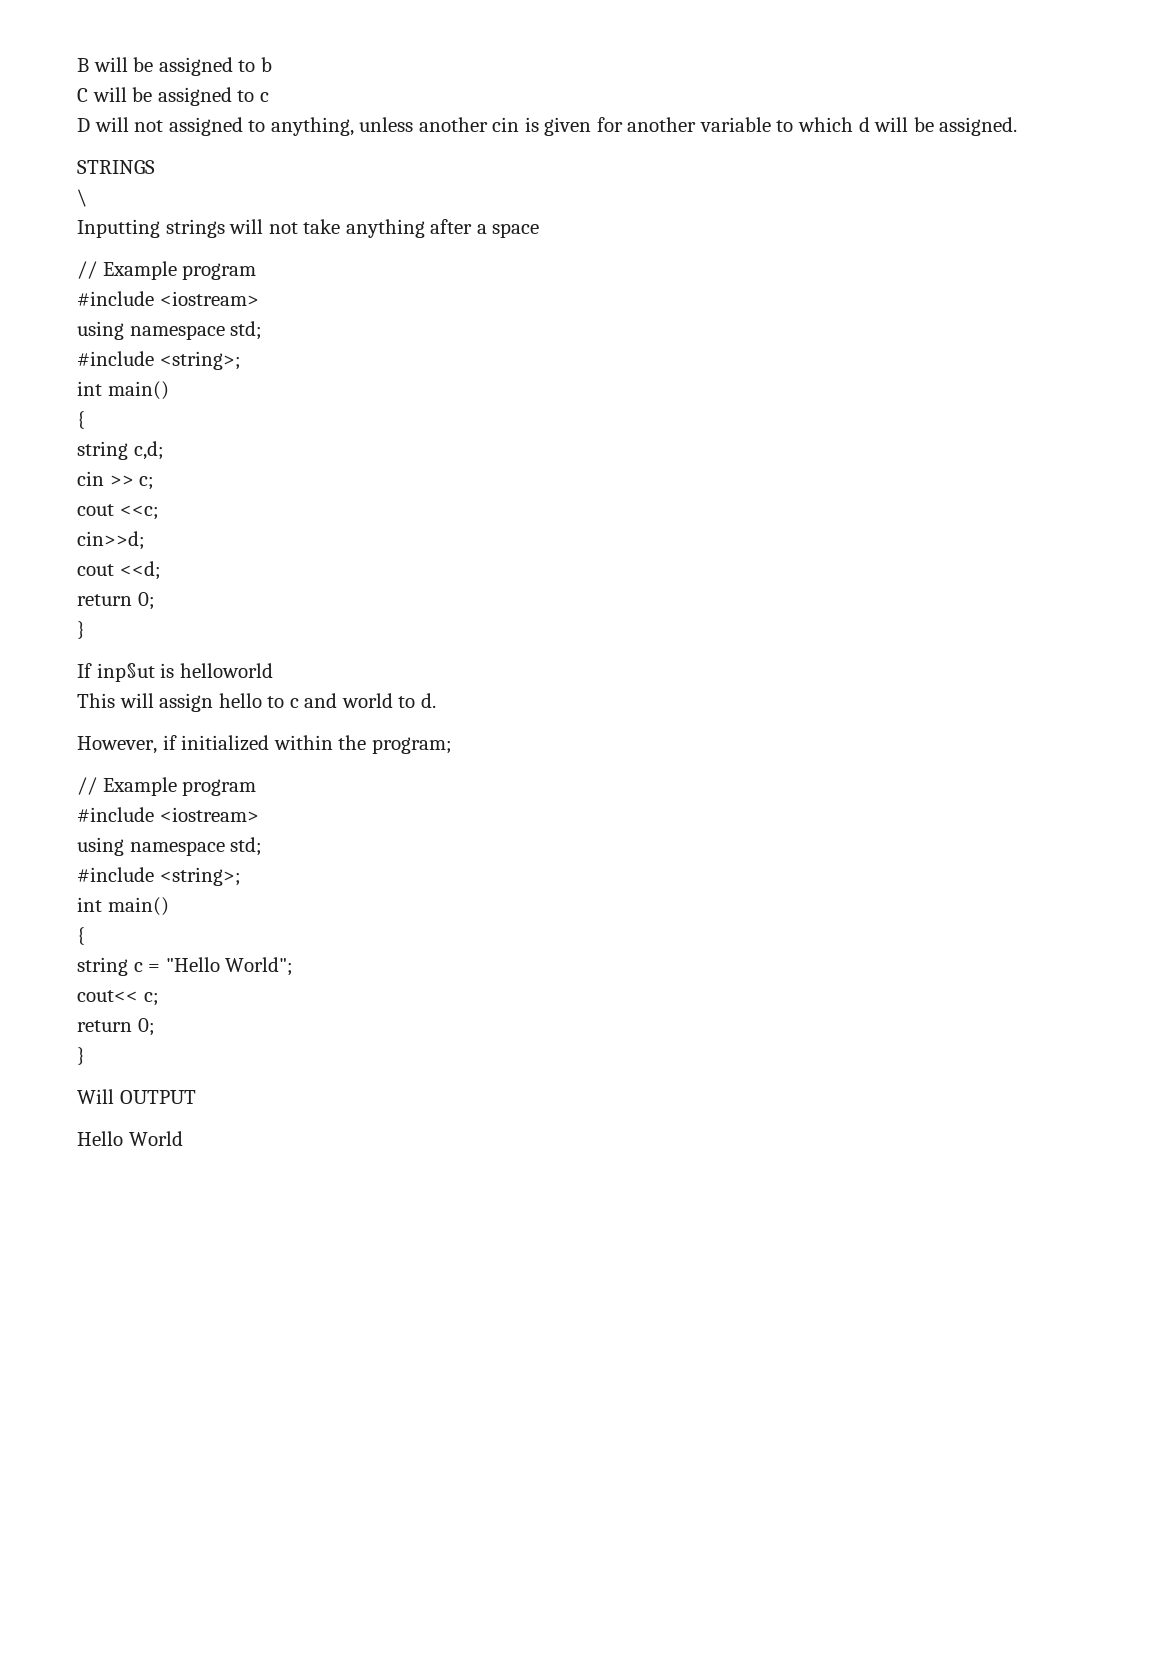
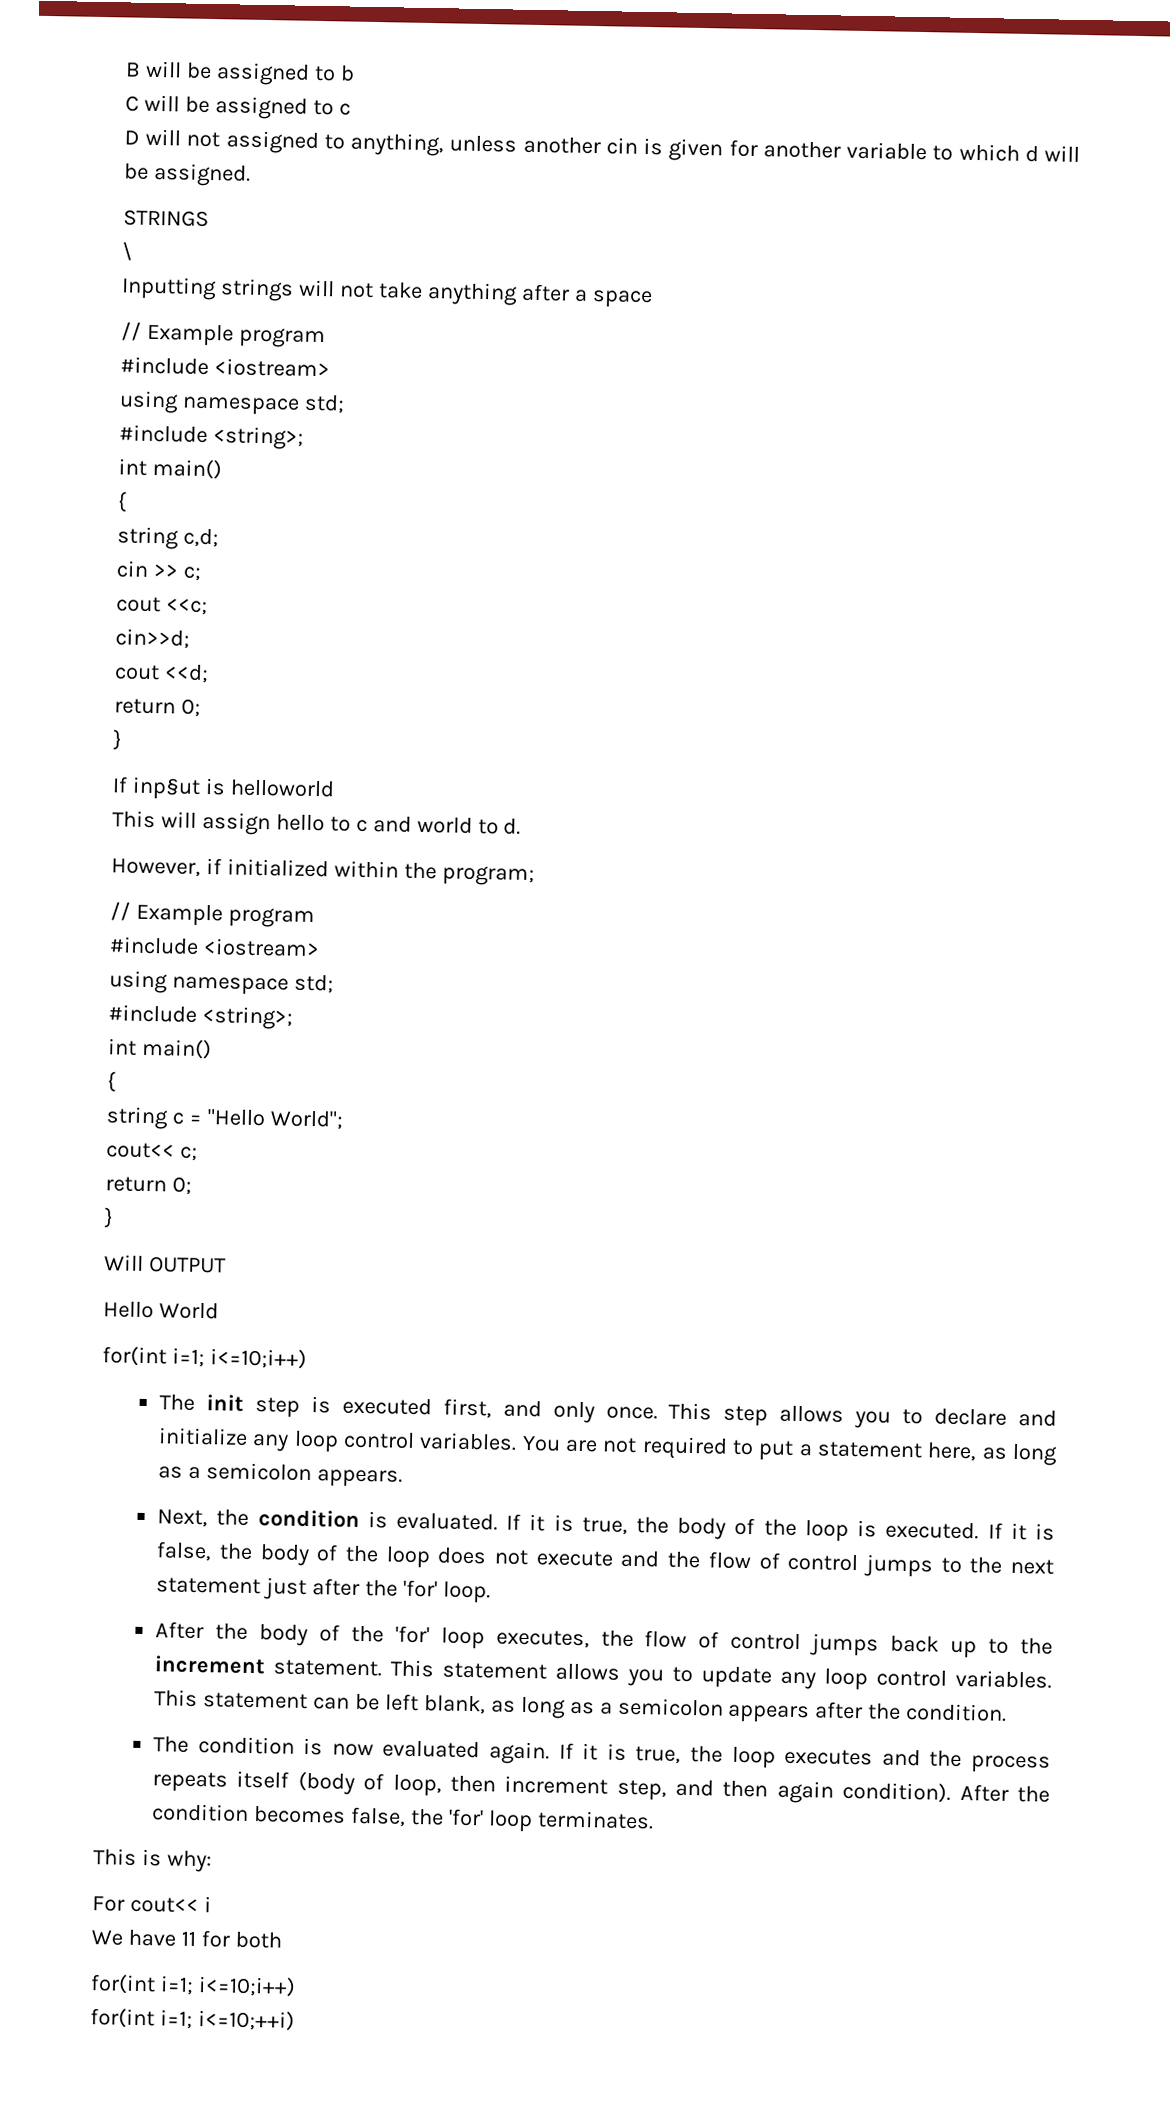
  Hello World
+ for(int i=1; i<=10;i++)
+ The init step is executed first, and only once. This step allows you to declare and initialize any loop control variables. You are not required to put a statement here, as long as a semicolon appears.
+ Next, the condition is evaluated. If it is true, the body of the loop is executed. If it is false, the body of the loop does not execute and the flow of control jumps to the next statement just after the 'for' loop.
+ After the body of the 'for' loop executes, the flow of control jumps back up to the increment statement. This statement allows you to update any loop control variables. This statement can be left blank, as long as a semicolon appears after the condition.
+ The condition is now evaluated again. If it is true, the loop executes and the process repeats itself (body of loop, then increment step, and then again condition). After the condition becomes false, the 'for' loop terminates.
+ This is why:
+ For cout<< i
+ We have 11 for both
+ for(int i=1; i<=10;i++)
+ for(int i=1; i<=10;++i)

